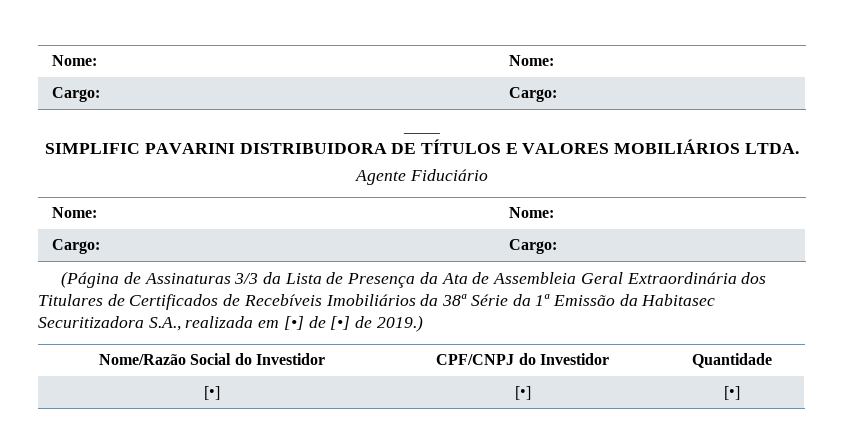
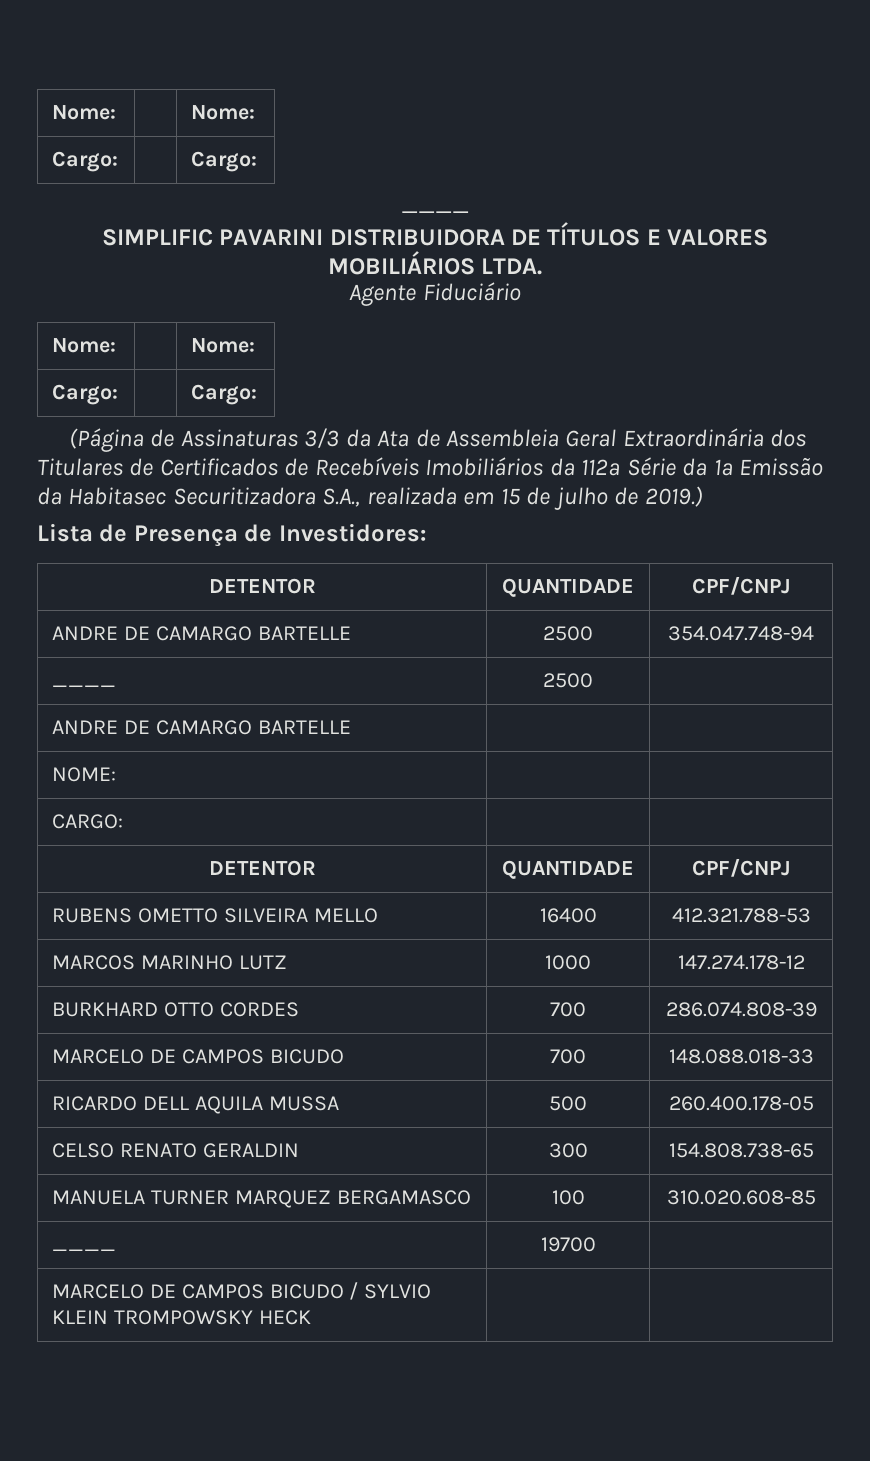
- (Página de Assinaturas 3/3 da Lista de Presença da Ata de Assembleia Geral Extraordinária dos Titulares de Certificados de Recebíveis Imobiliários da 38ª Série da 1ª Emissão da Habitasec Securitizadora S.A., realizada em [•] de [•] de 2019.)
+ (Página de Assinaturas 3/3 da Ata de Assembleia Geral Extraordinária dos Titulares de Certificados de Recebíveis Imobiliários da 112ª Série da 1ª Emissão da Habitasec Securitizadora S.A., realizada em 15 de julho de 2019.)
- Nome/Razão Social do Investidor | CPF/CNPJ do Investidor | Quantidade
- [•] | [•] | [•]
+ Lista de Presença de Investidores:
+ DETENTOR | QUANTIDADE | CPF/CNPJ
+ ANDRE DE CAMARGO BARTELLE | 2500 | 354.047.748-94
+ ____ | 2500 |
+ ANDRE DE CAMARGO BARTELLE | |
+ NOME: | |
+ CARGO: | |
+ DETENTOR | QUANTIDADE | CPF/CNPJ
+ RUBENS OMETTO SILVEIRA MELLO | 16400 | 412.321.788-53
+ MARCOS MARINHO LUTZ | 1000 | 147.274.178-12
+ BURKHARD OTTO CORDES | 700 | 286.074.808-39
+ MARCELO DE CAMPOS BICUDO | 700 | 148.088.018-33
+ RICARDO DELL AQUILA MUSSA | 500 | 260.400.178-05
+ CELSO RENATO GERALDIN | 300 | 154.808.738-65
+ MANUELA TURNER MARQUEZ BERGAMASCO | 100 | 310.020.608-85
+ ____ | 19700 |
+ MARCELO DE CAMPOS BICUDO / SYLVIO KLEIN TROMPOWSKY HECK | |

